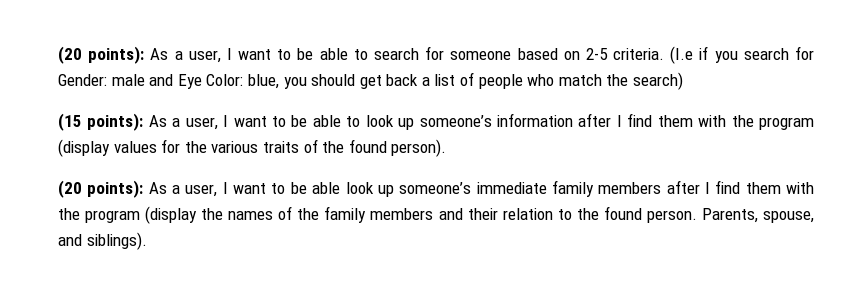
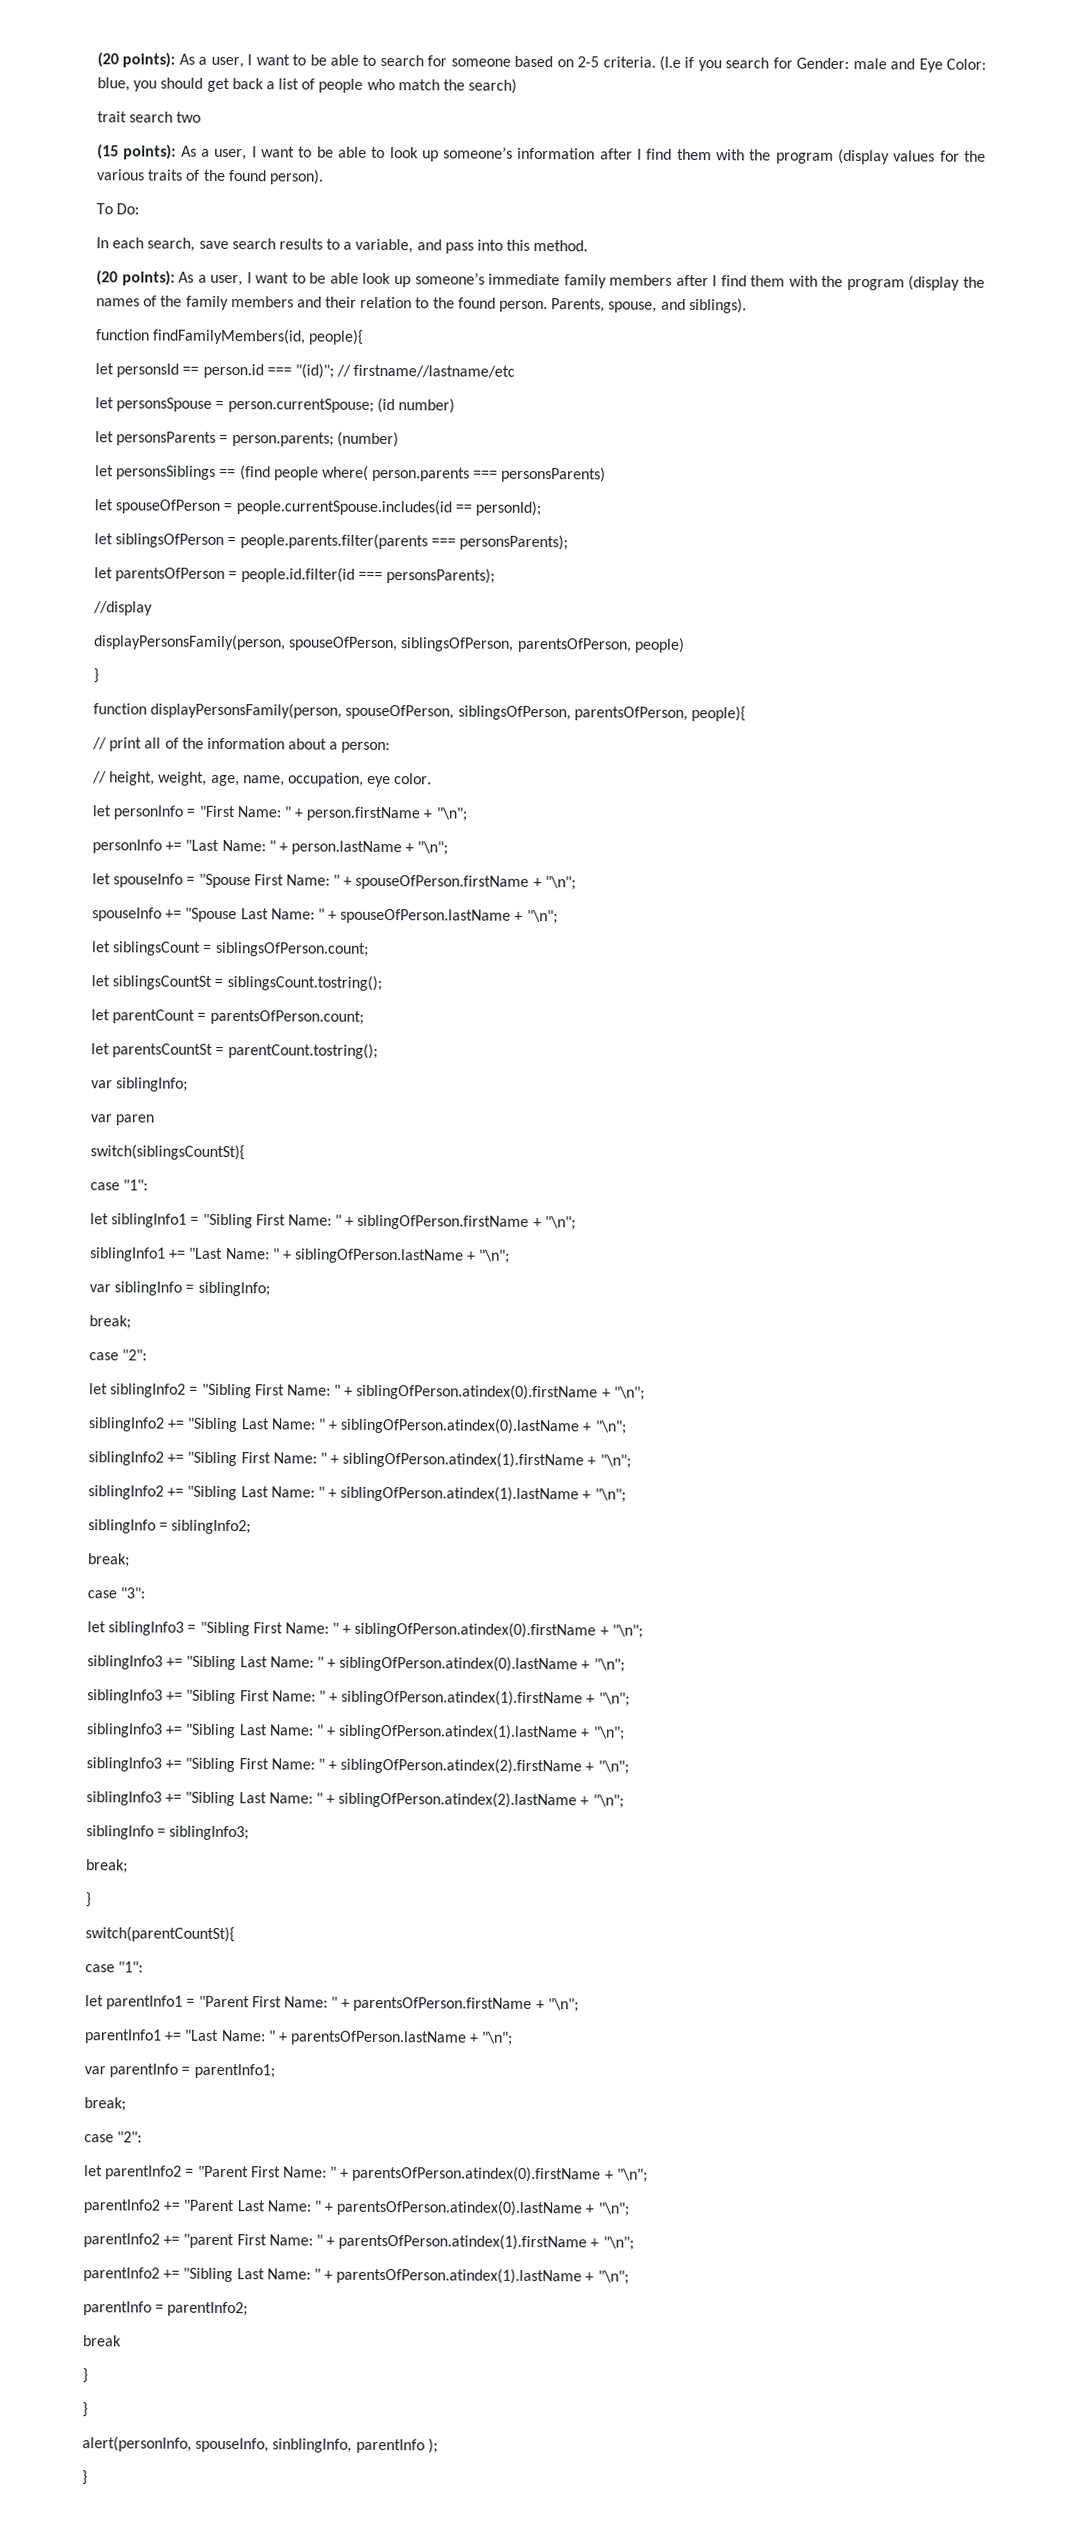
+ trait search two
+ To Do:
+ In each search, save search results to a variable, and pass into this method.
+ function findFamilyMembers(id, people){
+ let personsId == person.id === "(id)"; // firstname//lastname/etc
+ let personsSpouse = person.currentSpouse; (id number)
+ let personsParents = person.parents; (number)
+ let personsSiblings == (find people where( person.parents === personsParents)
+ let spouseOfPerson = people.currentSpouse.includes(id == personId);
+ let siblingsOfPerson = people.parents.filter(parents === personsParents);
+ let parentsOfPerson = people.id.filter(id === personsParents);
+ //display
+ displayPersonsFamily(person, spouseOfPerson, siblingsOfPerson, parentsOfPerson, people)
+ }
+ function displayPersonsFamily(person, spouseOfPerson, siblingsOfPerson, parentsOfPerson, people){
+ // print all of the information about a person:
+ // height, weight, age, name, occupation, eye color.
+ let personInfo = "First Name: " + person.firstName + "\n";
+ personInfo += "Last Name: " + person.lastName + "\n";
+ let spouseInfo = "Spouse First Name: " + spouseOfPerson.firstName + "\n";
+ spouseInfo += "Spouse Last Name: " + spouseOfPerson.lastName + "\n";
+ let siblingsCount = siblingsOfPerson.count;
+ let siblingsCountSt = siblingsCount.tostring();
+ let parentCount = parentsOfPerson.count;
+ let parentsCountSt = parentCount.tostring();
+ var siblingInfo;
+ var paren
+ switch(siblingsCountSt){
+ case "1":
+ let siblingInfo1 = "Sibling First Name: " + siblingOfPerson.firstName + "\n";
+ siblingInfo1 += "Last Name: " + siblingOfPerson.lastName + "\n";
+ var siblingInfo = siblingInfo;
+ break;
+ case "2":
+ let siblingInfo2 = "Sibling First Name: " + siblingOfPerson.atindex(0).firstName + "\n";
+ siblingInfo2 += "Sibling Last Name: " + siblingOfPerson.atindex(0).lastName + "\n";
+ siblingInfo2 += "Sibling First Name: " + siblingOfPerson.atindex(1).firstName + "\n";
+ siblingInfo2 += "Sibling Last Name: " + siblingOfPerson.atindex(1).lastName + "\n";
+ siblingInfo = siblingInfo2;
+ break;
+ case "3":
+ let siblingInfo3 = "Sibling First Name: " + siblingOfPerson.atindex(0).firstName + "\n";
+ siblingInfo3 += "Sibling Last Name: " + siblingOfPerson.atindex(0).lastName + "\n";
+ siblingInfo3 += "Sibling First Name: " + siblingOfPerson.atindex(1).firstName + "\n";
+ siblingInfo3 += "Sibling Last Name: " + siblingOfPerson.atindex(1).lastName + "\n";
+ siblingInfo3 += "Sibling First Name: " + siblingOfPerson.atindex(2).firstName + "\n";
+ siblingInfo3 += "Sibling Last Name: " + siblingOfPerson.atindex(2).lastName + "\n";
+ siblingInfo = siblingInfo3;
+ break;
+ }
+ switch(parentCountSt){
+ case "1":
+ let parentInfo1 = "Parent First Name: " + parentsOfPerson.firstName + "\n";
+ parentInfo1 += "Last Name: " + parentsOfPerson.lastName + "\n";
+ var parentInfo = parentInfo1;
+ break;
+ case "2":
+ let parentInfo2 = "Parent First Name: " + parentsOfPerson.atindex(0).firstName + "\n";
+ parentInfo2 += "Parent Last Name: " + parentsOfPerson.atindex(0).lastName + "\n";
+ parentInfo2 += "parent First Name: " + parentsOfPerson.atindex(1).firstName + "\n";
+ parentInfo2 += "Sibling Last Name: " + parentsOfPerson.atindex(1).lastName + "\n";
+ parentInfo = parentInfo2;
+ break
+ }
+ }
+ alert(personInfo, spouseInfo, sinblingInfo, parentInfo );
+ }

